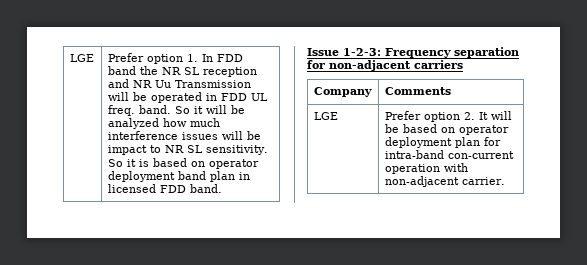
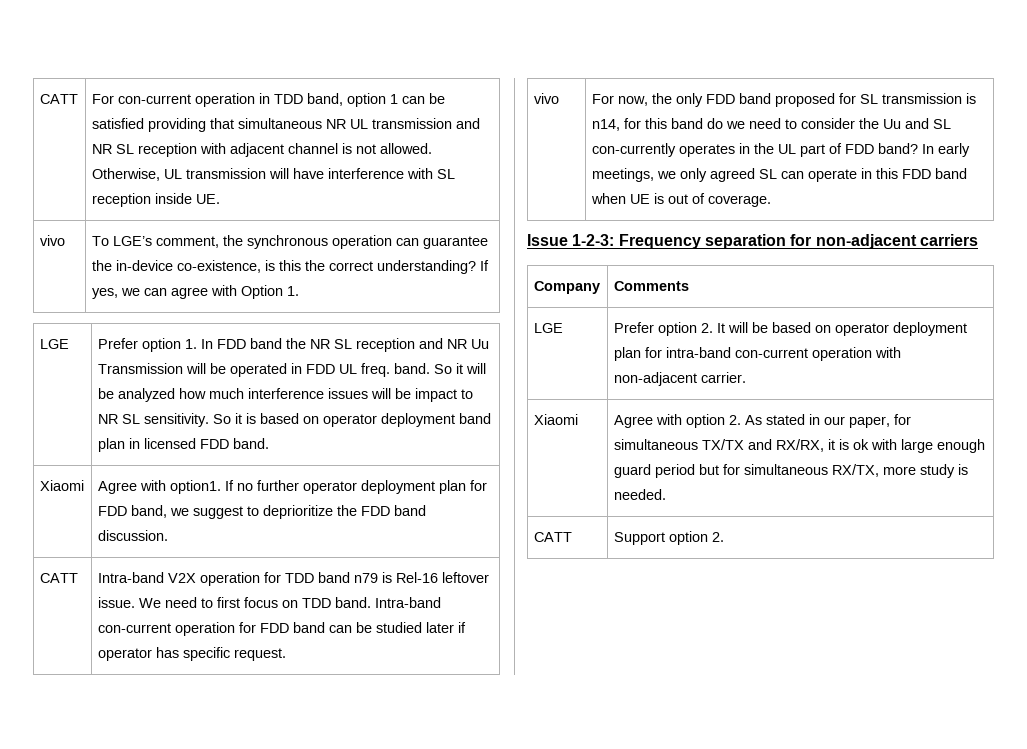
+ CATT | For con-current operation in TDD band, option 1 can be satisfied providing that simultaneous NR UL transmission and NR SL reception with adjacent channel is not allowed. Otherwise, UL transmission will have interference with SL reception inside UE.
+ vivo | To LGE’s comment, the synchronous operation can guarantee the in-device co-existence, is this the correct understanding? If yes, we can agree with Option 1.
+ Xiaomi | Agree with option1. If no further operator deployment plan for FDD band, we suggest to deprioritize the FDD band discussion.
+ CATT | Intra-band V2X operation for TDD band n79 is Rel-16 leftover issue. We need to first focus on TDD band. Intra-band con-current operation for FDD band can be studied later if operator has specific request.
+ vivo | For now, the only FDD band proposed for SL transmission is n14, for this band do we need to consider the Uu and SL con-currently operates in the UL part of FDD band? In early meetings, we only agreed SL can operate in this FDD band when UE is out of coverage.
+ Xiaomi | Agree with option 2. As stated in our paper, for simultaneous TX/TX and RX/RX, it is ok with large enough guard period but for simultaneous RX/TX, more study is needed.
+ CATT | Support option 2.

